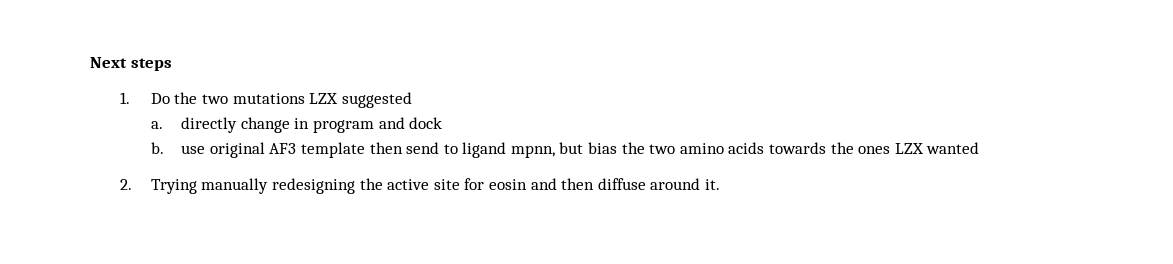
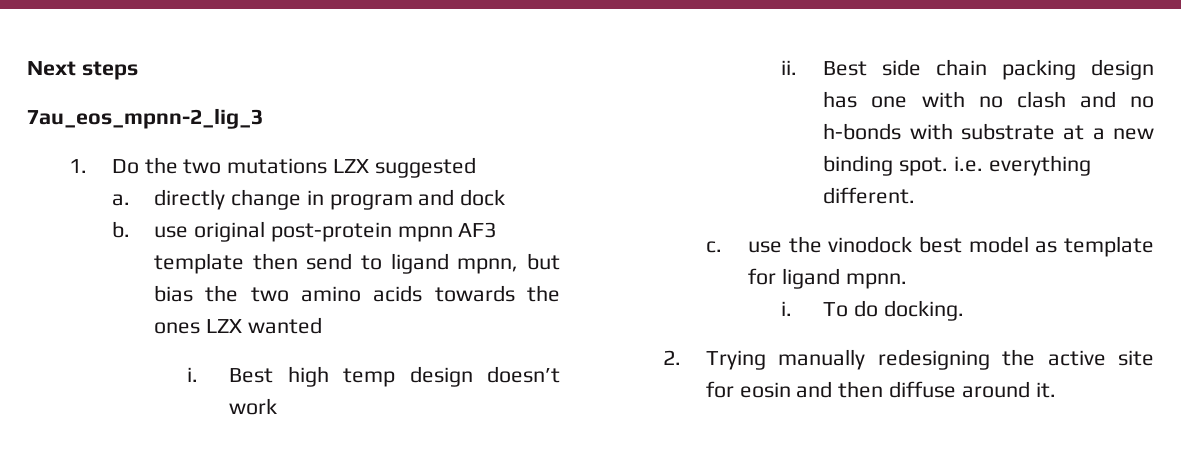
+ 7au_eos_mpnn-2_lig_3
- b. use original AF3 template then send to ligand mpnn, but bias the two amino acids towards the ones LZX wanted
+ b. use original post-protein mpnn AF3 template then send to ligand mpnn, but bias the two amino acids towards the ones LZX wanted
+ i. Best high temp design doesn’t work
+ ii. Best side chain packing design has one with no clash and no h-bonds with substrate at a new binding spot. i.e. everything different.
+ c. use the vinodock best model as template for ligand mpnn.
+ i. To do docking.

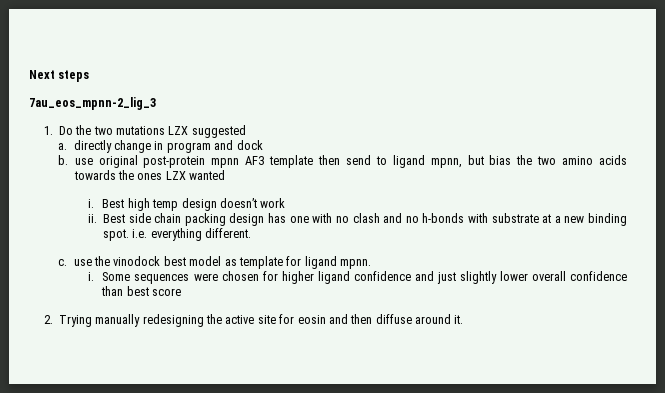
- To do docking.
+ Some sequences were chosen for higher ligand confidence and just slightly lower overall confidence than best score

